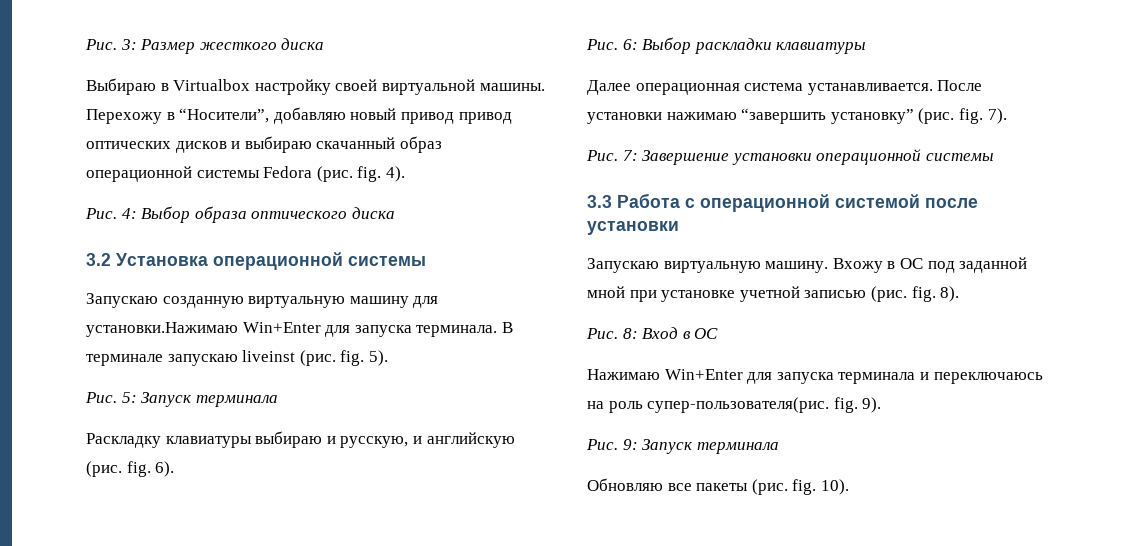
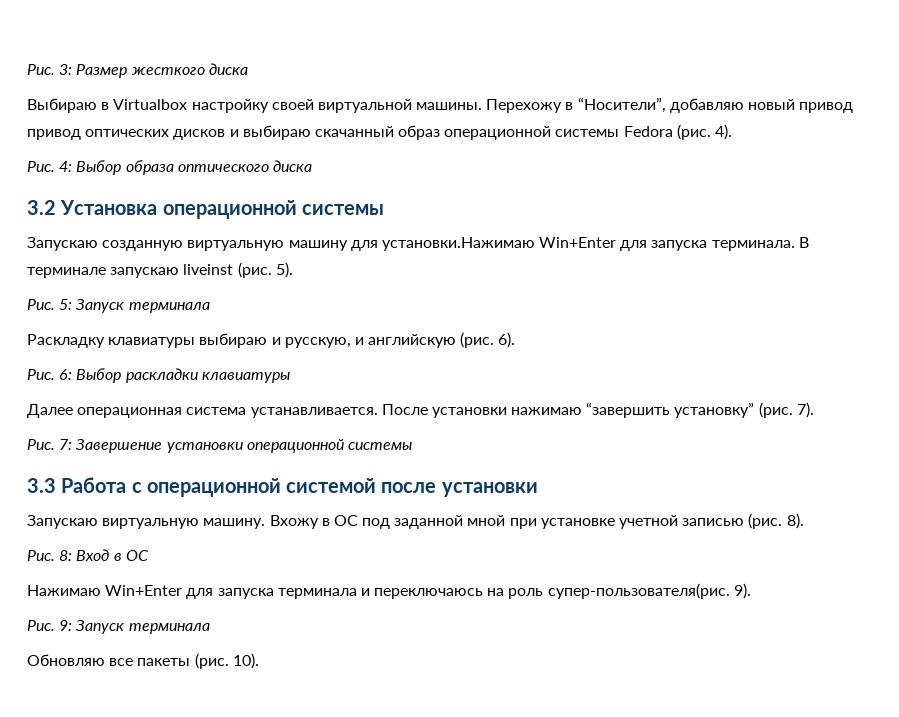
- Перехожу в “Носители”, добавляю новый привод привод оптических дисков и выбираю скачанный образ операционной системы Fedora (рис. fig. 4).
+ Перехожу в “Носители”, добавляю новый привод привод оптических дисков и выбираю скачанный образ операционной системы Fedora (рис. 4).
- В терминале запускаю liveinst (рис. fig. 5).
+ В терминале запускаю liveinst (рис. 5).
- Раскладку клавиатуры выбираю и русскую, и английскую (рис. fig. 6).
+ Раскладку клавиатуры выбираю и русскую, и английскую (рис. 6).
- После установки нажимаю “завершить установку” (рис. fig. 7).
+ После установки нажимаю “завершить установку” (рис. 7).
- Вхожу в ОС под заданной мной при установке учетной записью (рис. fig. 8).
+ Вхожу в ОС под заданной мной при установке учетной записью (рис. 8).
- Нажимаю Win+Enter для запуска терминала и переключаюсь на роль супер-пользователя(рис. fig. 9).
+ Нажимаю Win+Enter для запуска терминала и переключаюсь на роль супер-пользователя(рис. 9).
- Обновляю все пакеты (рис. fig. 10).
+ Обновляю все пакеты (рис. 10).

